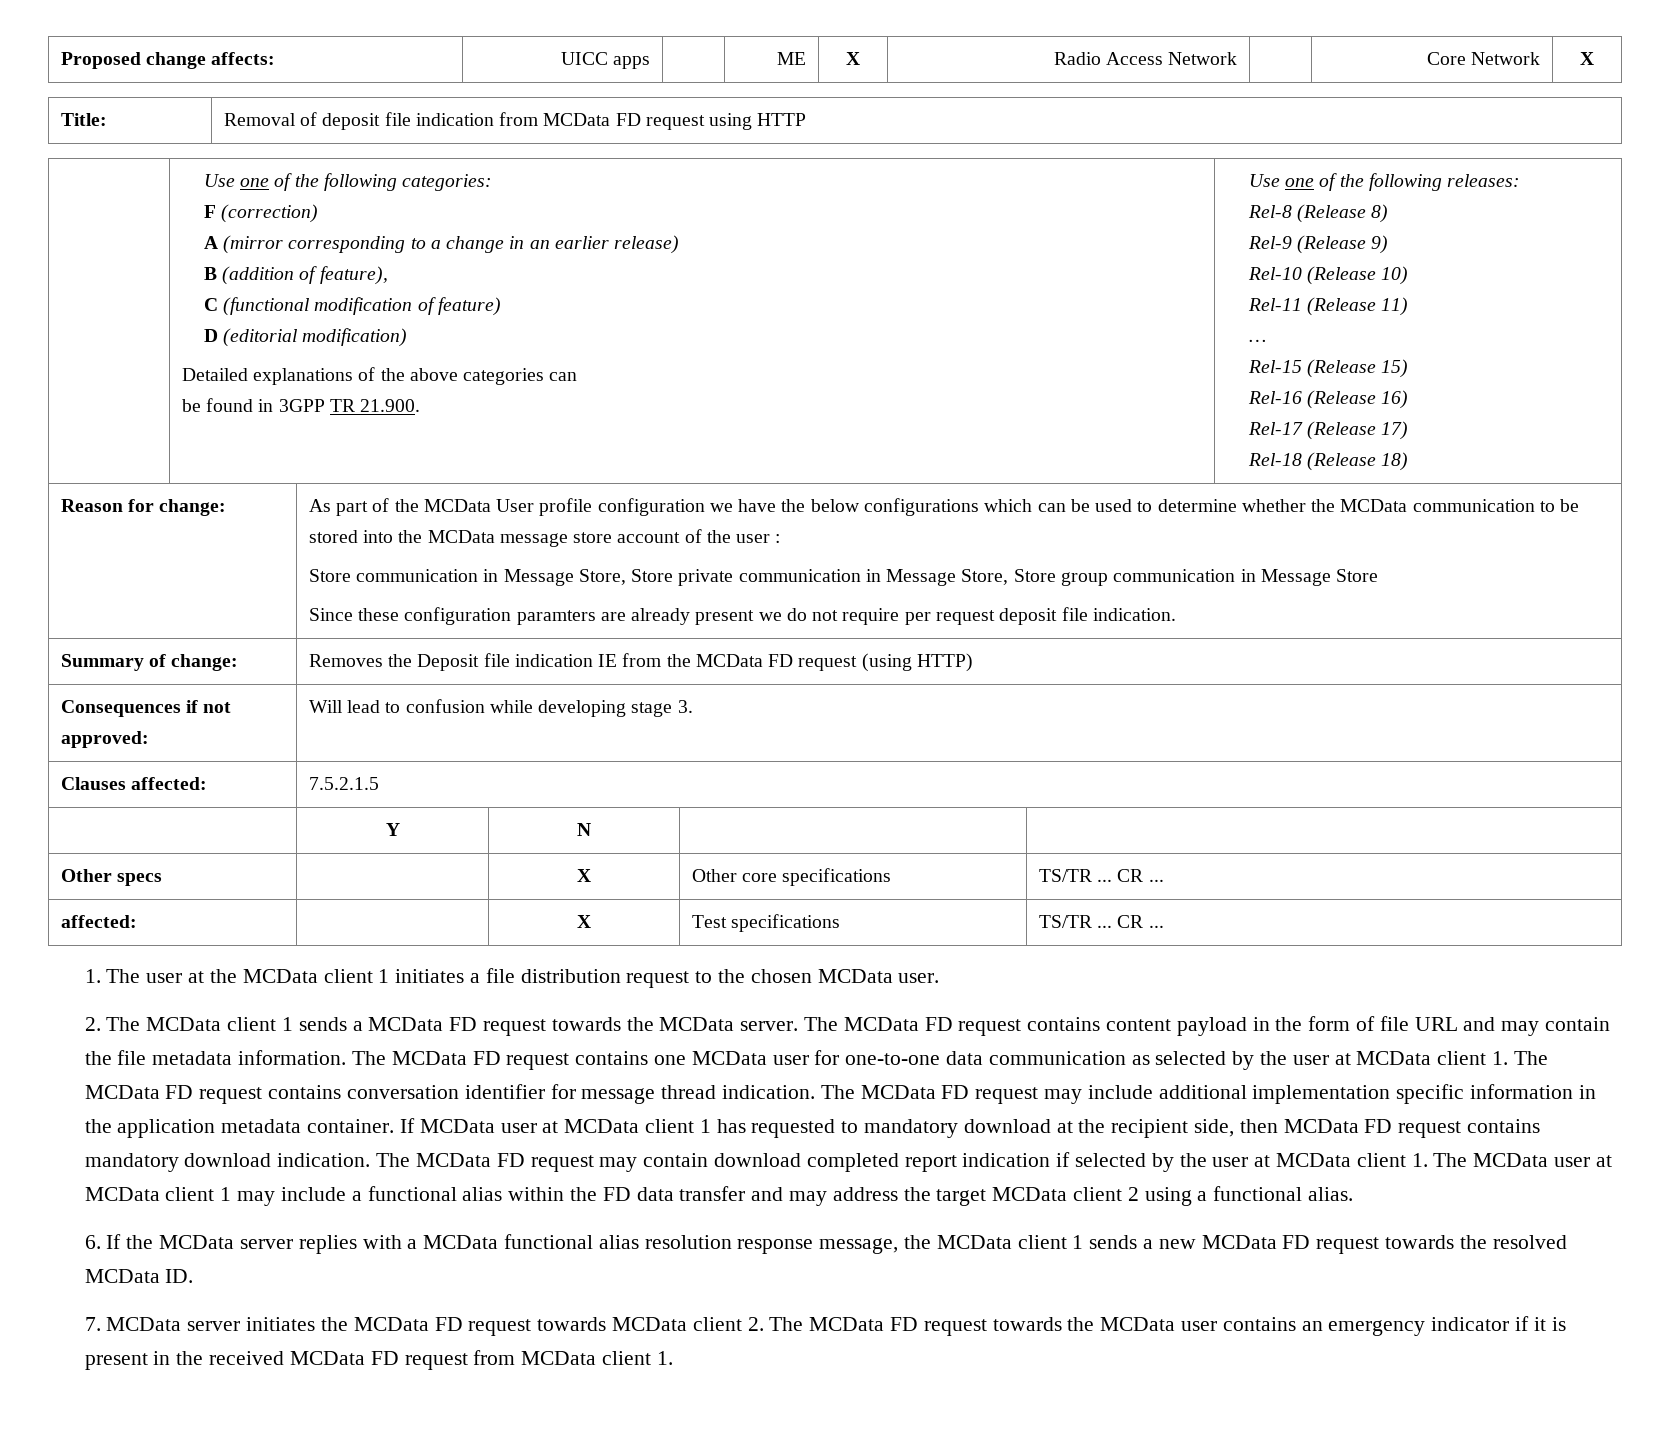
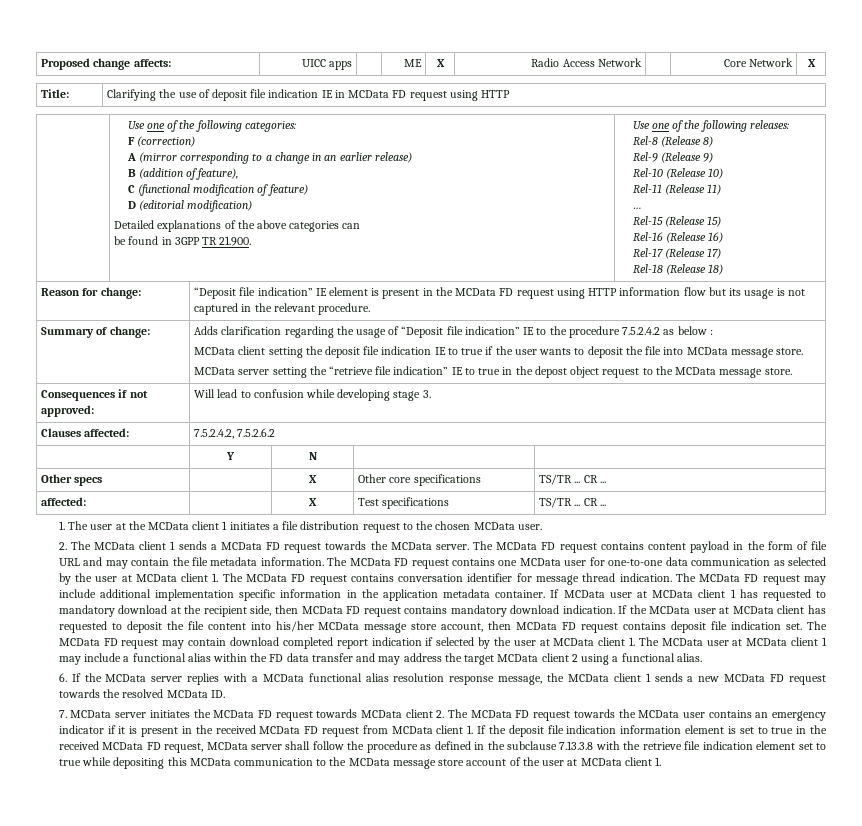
- Title: | Removal of deposit file indication from MCData FD request using HTTP
+ Title: | Clarifying the use of deposit file indication IE in MCData FD request using HTTP
- As part of the MCData User profile configuration we have the below configurations which can be used to determine whether the MCData communication to be stored into the MCData message store account of the user :
- Store communication in Message Store, Store private communication in Message Store, Store group communication in Message Store
- Since these configuration paramters are already present we do not require per request deposit file indication.
- Summary of change: | Removes the Deposit file indication IE from the MCData FD request (using HTTP)
+ “Deposit file indication” IE element is present in the MCData FD request using HTTP information flow but its usage is not captured in the relevant procedure.
+ Summary of change: | Adds clarification regarding the usage of “Deposit file indication” IE to the procedure 7.5.2.4.2 as below :
+ MCData client setting the deposit file indication IE to true if the user wants to deposit the file into MCData message store.
+ MCData server setting the “retrieve file indication” IE to true in the depost object request to the MCData message store.
- Clauses affected: | 7.5.2.1.5
+ Clauses affected: | 7.5.2.4.2, 7.5.2.6.2
+ If the MCData user at MCData client has requested to deposit the file content into his/her MCData message store account, then MCData FD request contains deposit file indication set.
- 7. MCData server initiates the MCData FD request towards MCData client 2. The MCData FD request towards the MCData user contains an emergency indicator if it is present in the received MCData FD request from MCData client 1.
+ 7. MCData server initiates the MCData FD request towards MCData client 2. The MCData FD request towards the MCData user contains an emergency indicator if it is present in the received MCData FD request from MCData client 1. If the deposit file indication information element is set to true in the received MCData FD request, MCData server shall follow the procedure as defined in the subclause 7.13.3.8 with the retrieve file indication element set to true while depositing this MCData communication to the MCData message store account of the user at MCData client 1.

